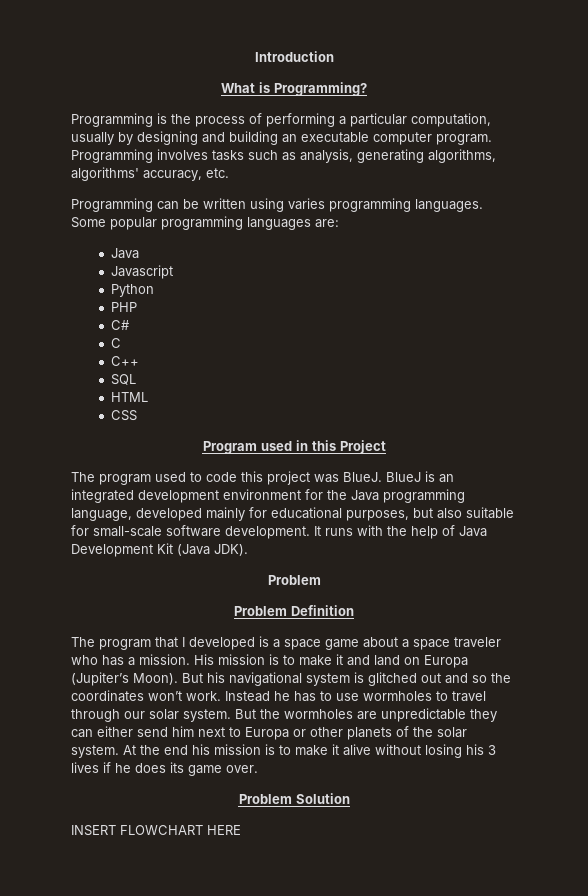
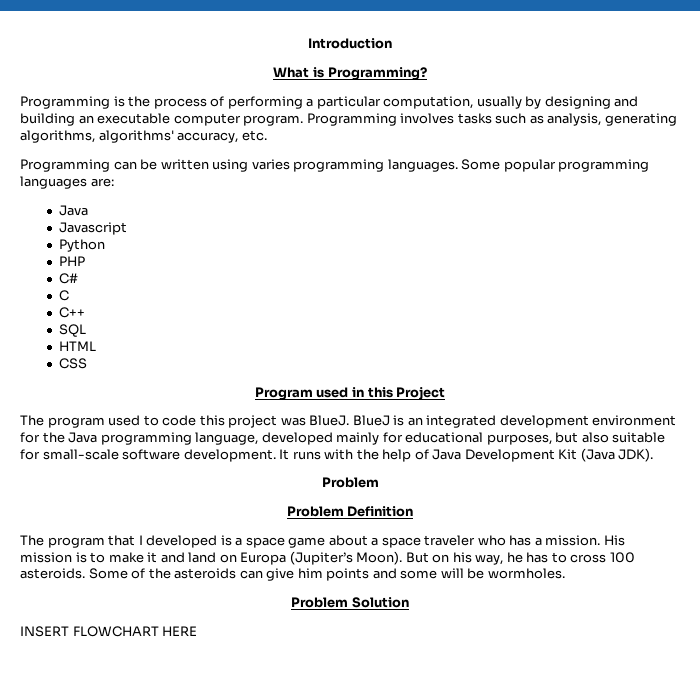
- But his navigational system is glitched out and so the coordinates won’t work. Instead he has to use wormholes to travel through our solar system. But the wormholes are unpredictable they can either send him next to Europa or other planets of the solar system. At the end his mission is to make it alive without losing his 3 lives if he does its game over.
+ But on his way, he has to cross 100 asteroids. Some of the asteroids can give him points and some will be wormholes.

